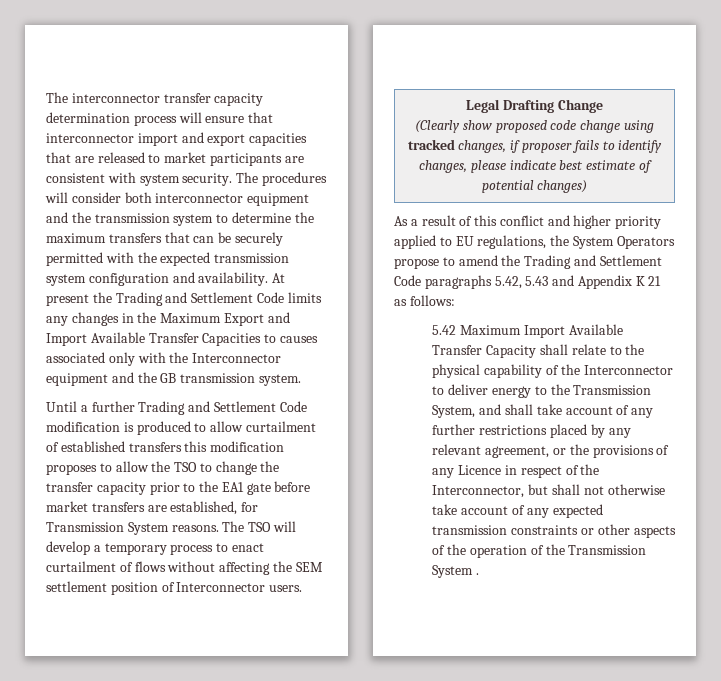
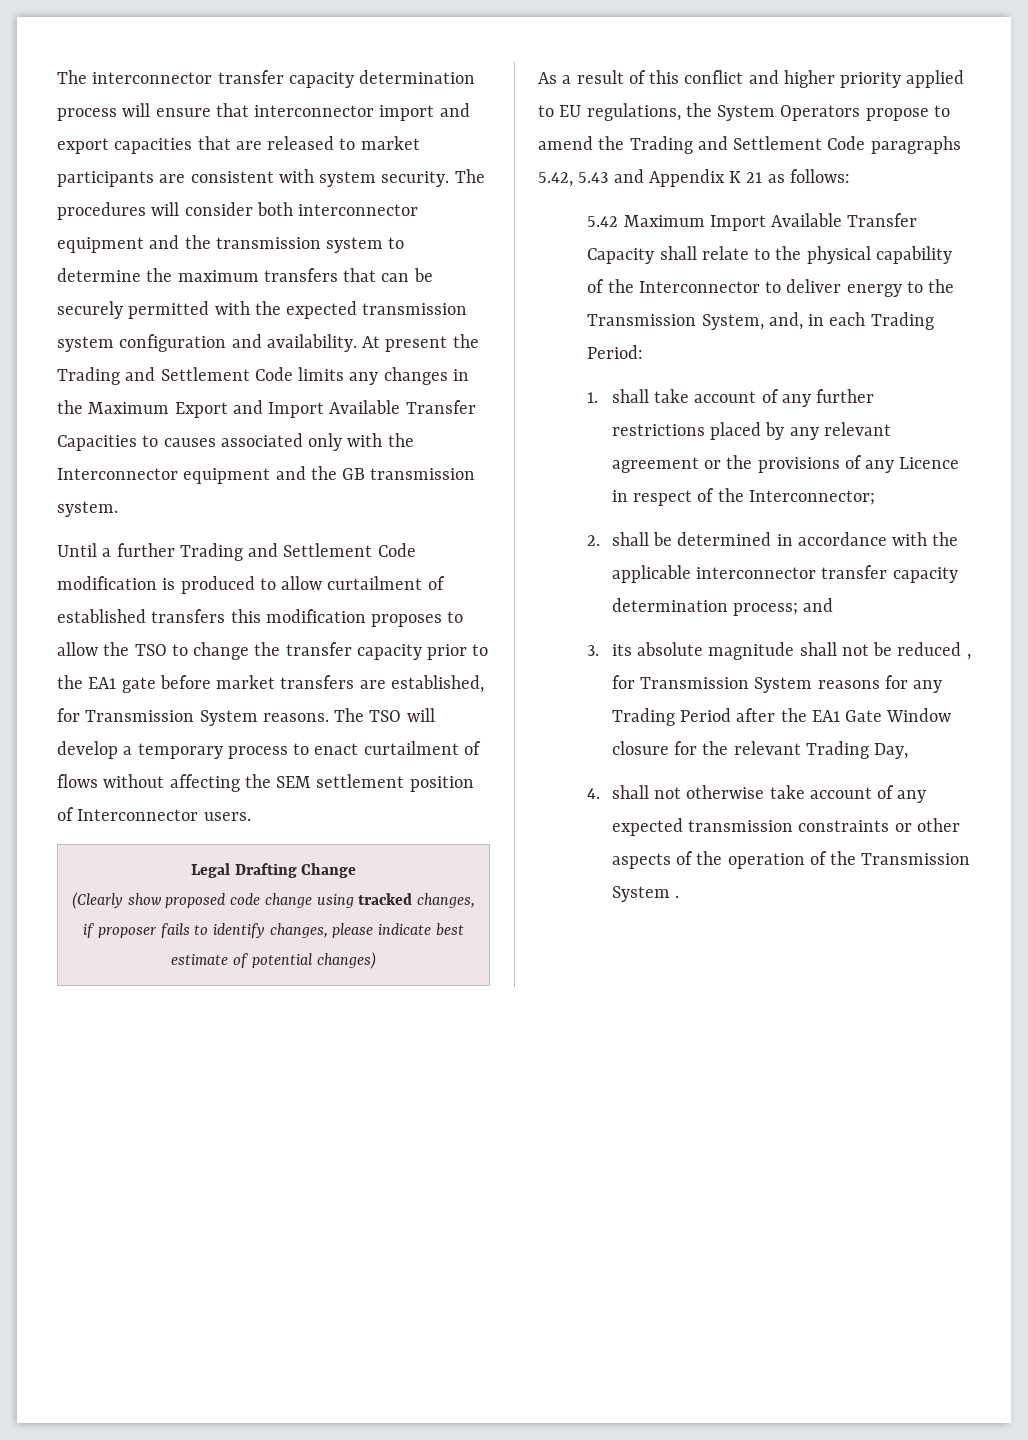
- 5.42 Maximum Import Available Transfer Capacity shall relate to the physical capability of the Interconnector to deliver energy to the Transmission System, and shall take account of any further restrictions placed by any relevant agreement, or the provisions of any Licence in respect of the Interconnector, but shall not otherwise take account of any expected transmission constraints or other aspects of the operation of the Transmission System .
+ 5.42 Maximum Import Available Transfer Capacity shall relate to the physical capability of the Interconnector to deliver energy to the Transmission System, and, in each Trading Period:
+ 1. shall take account of any further restrictions placed by any relevant agreement or the provisions of any Licence in respect of the Interconnector;
+ 2. shall be determined in accordance with the applicable interconnector transfer capacity determination process; and
+ 3. its absolute magnitude shall not be reduced , for Transmission System reasons for any Trading Period after the EA1 Gate Window closure for the relevant Trading Day,
+ 4. shall not otherwise take account of any expected transmission constraints or other aspects of the operation of the Transmission System .

